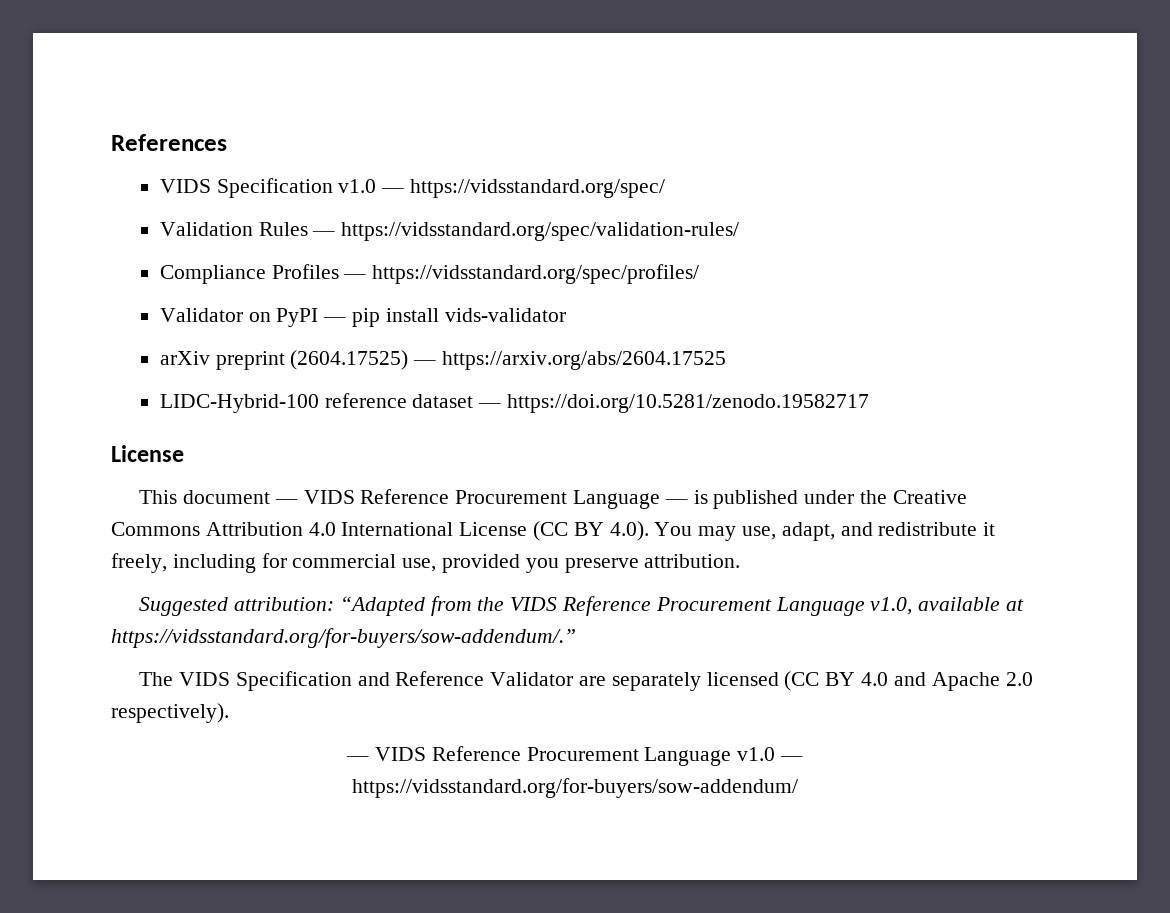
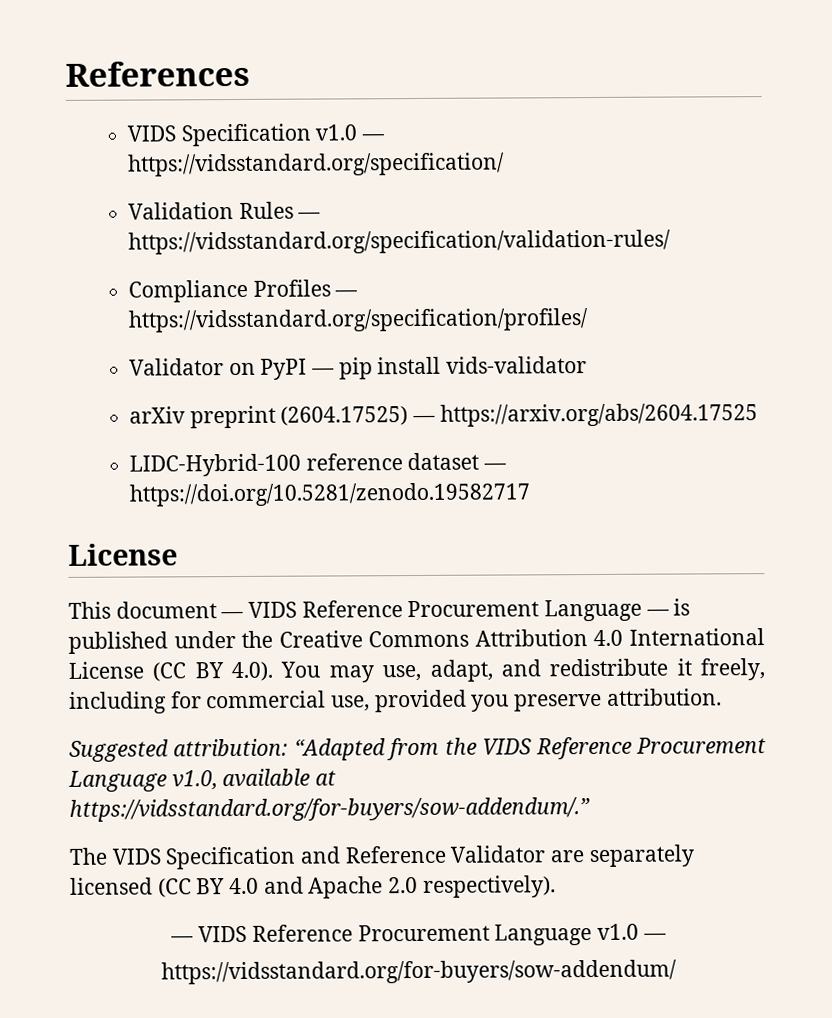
- VIDS Specification v1.0 — https://vidsstandard.org/spec/
+ VIDS Specification v1.0 — https://vidsstandard.org/specification/
- Validation Rules — https://vidsstandard.org/spec/validation-rules/
+ Validation Rules — https://vidsstandard.org/specification/validation-rules/
- Compliance Profiles — https://vidsstandard.org/spec/profiles/
+ Compliance Profiles — https://vidsstandard.org/specification/profiles/

